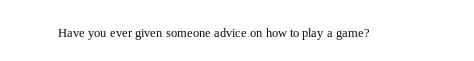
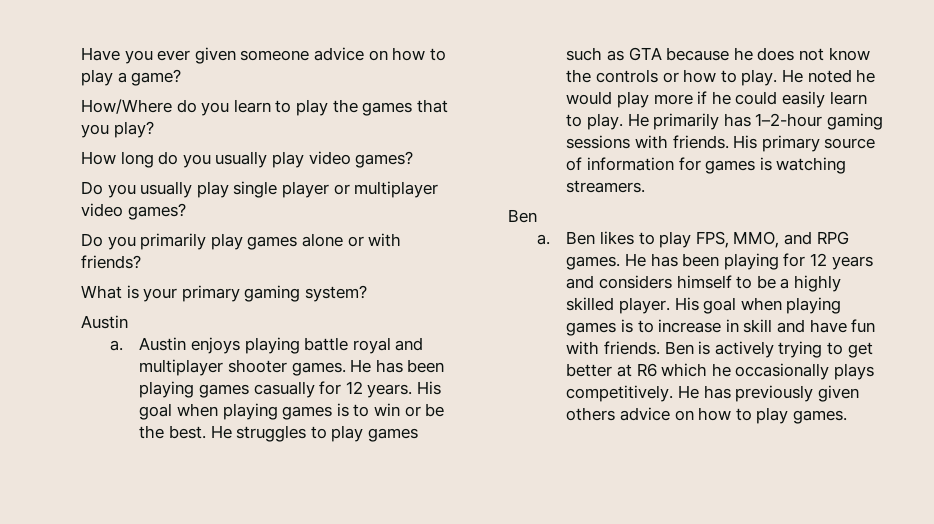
+ How/Where do you learn to play the games that you play?
+ How long do you usually play video games?
+ Do you usually play single player or multiplayer video games?
+ Do you primarily play games alone or with friends?
+ What is your primary gaming system?
+ Austin
+ a. Austin enjoys playing battle royal and multiplayer shooter games. He has been playing games casually for 12 years. His goal when playing games is to win or be the best. He struggles to play games such as GTA because he does not know the controls or how to play. He noted he would play more if he could easily learn to play. He primarily has 1–2-hour gaming sessions with friends. His primary source of information for games is watching streamers.
+ Ben
+ a. Ben likes to play FPS, MMO, and RPG games. He has been playing for 12 years and considers himself to be a highly skilled player. His goal when playing games is to increase in skill and have fun with friends. Ben is actively trying to get better at R6 which he occasionally plays competitively. He has previously given others advice on how to play games.

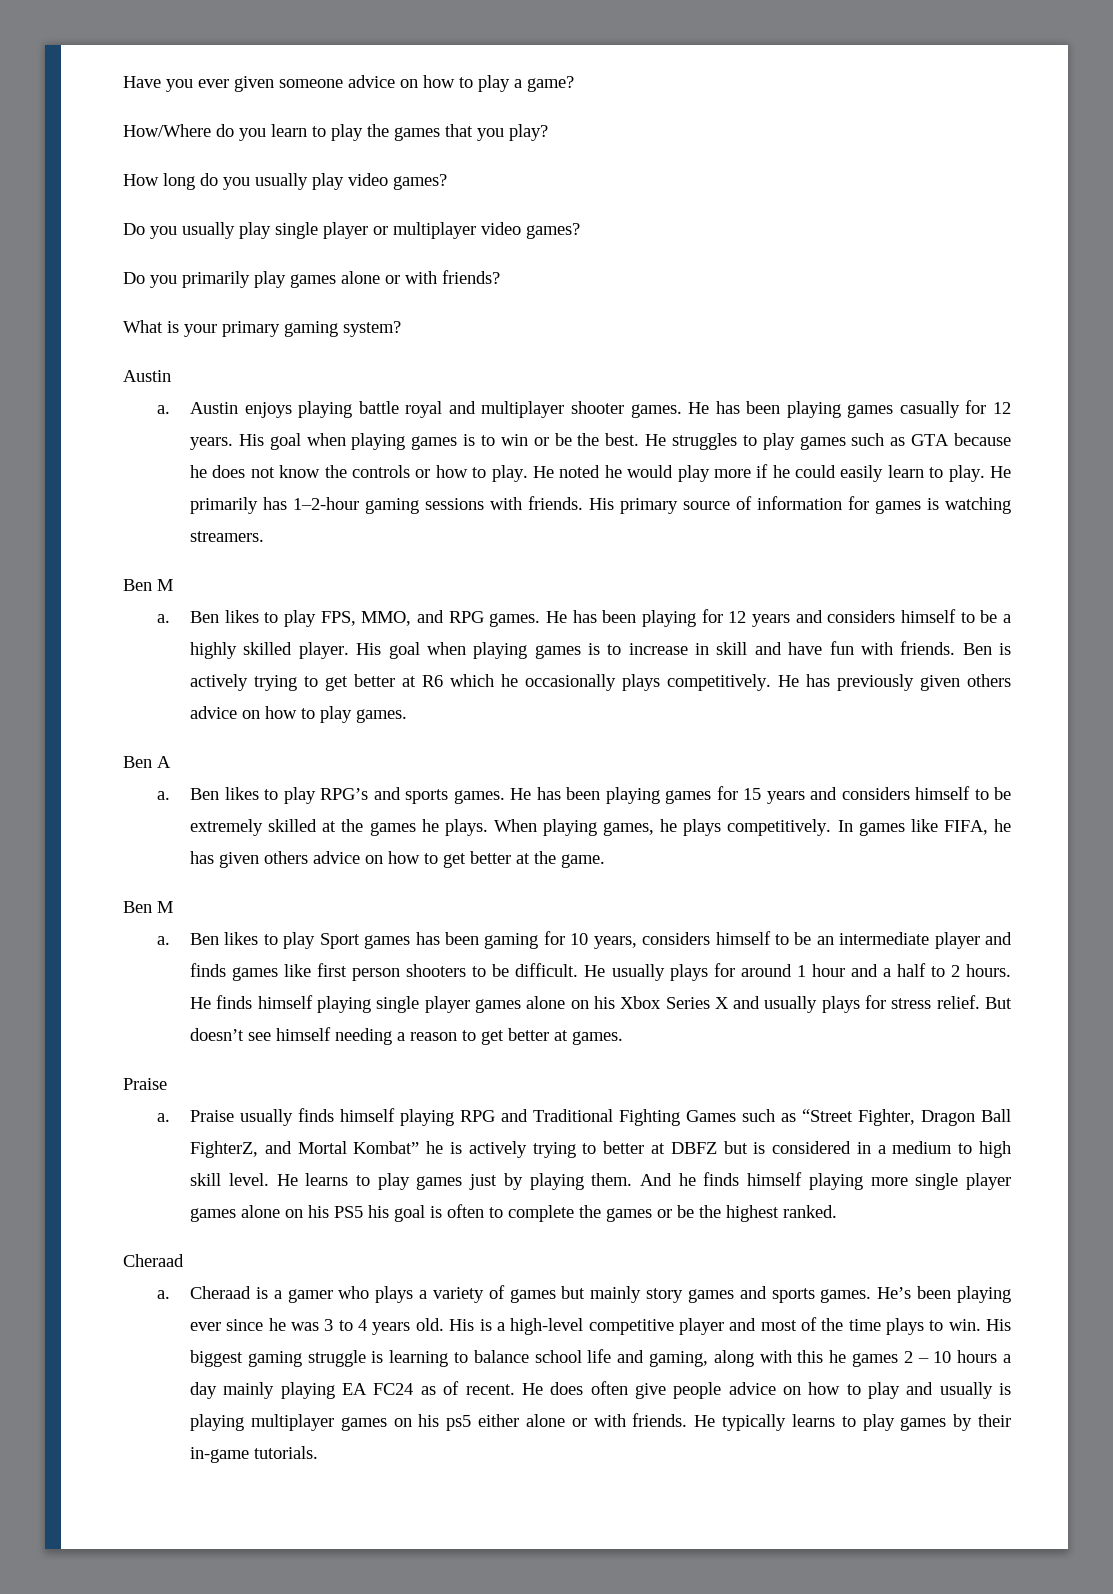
  His primary source of information for games is watching streamers.
- Ben
+ Ben M
+ Ben A
+ a. Ben likes to play RPG’s and sports games. He has been playing games for 15 years and considers himself to be extremely skilled at the games he plays. When playing games, he plays competitively. In games like FIFA, he has given others advice on how to get better at the game.
+ Ben M
+ a. Ben likes to play Sport games has been gaming for 10 years, considers himself to be an intermediate player and finds games like first person shooters to be difficult. He usually plays for around 1 hour and a half to 2 hours. He finds himself playing single player games alone on his Xbox Series X and usually plays for stress relief. But doesn’t see himself needing a reason to get better at games.
+ Praise
+ a. Praise usually finds himself playing RPG and Traditional Fighting Games such as “Street Fighter, Dragon Ball FighterZ, and Mortal Kombat” he is actively trying to better at DBFZ but is considered in a medium to high skill level. He learns to play games just by playing them. And he finds himself playing more single player games alone on his PS5 his goal is often to complete the games or be the highest ranked.
+ Cheraad
+ a. Cheraad is a gamer who plays a variety of games but mainly story games and sports games. He’s been playing ever since he was 3 to 4 years old. His is a high-level competitive player and most of the time plays to win. His biggest gaming struggle is learning to balance school life and gaming, along with this he games 2 – 10 hours a day mainly playing EA FC24 as of recent. He does often give people advice on how to play and usually is playing multiplayer games on his ps5 either alone or with friends. He typically learns to play games by their in-game tutorials.

